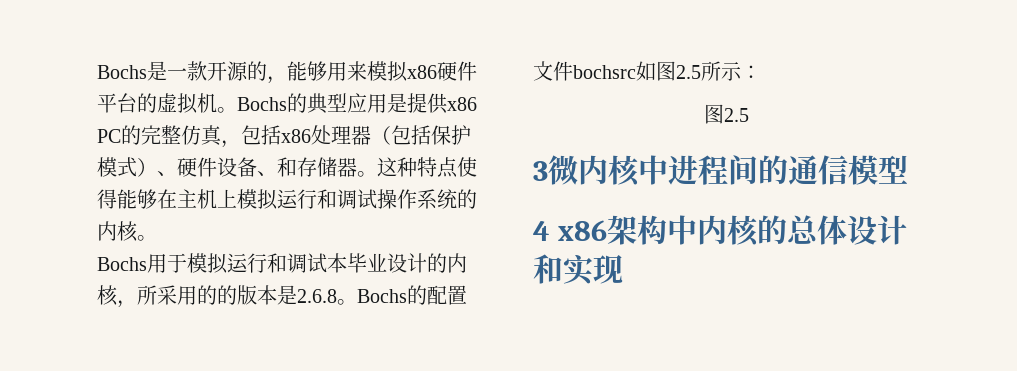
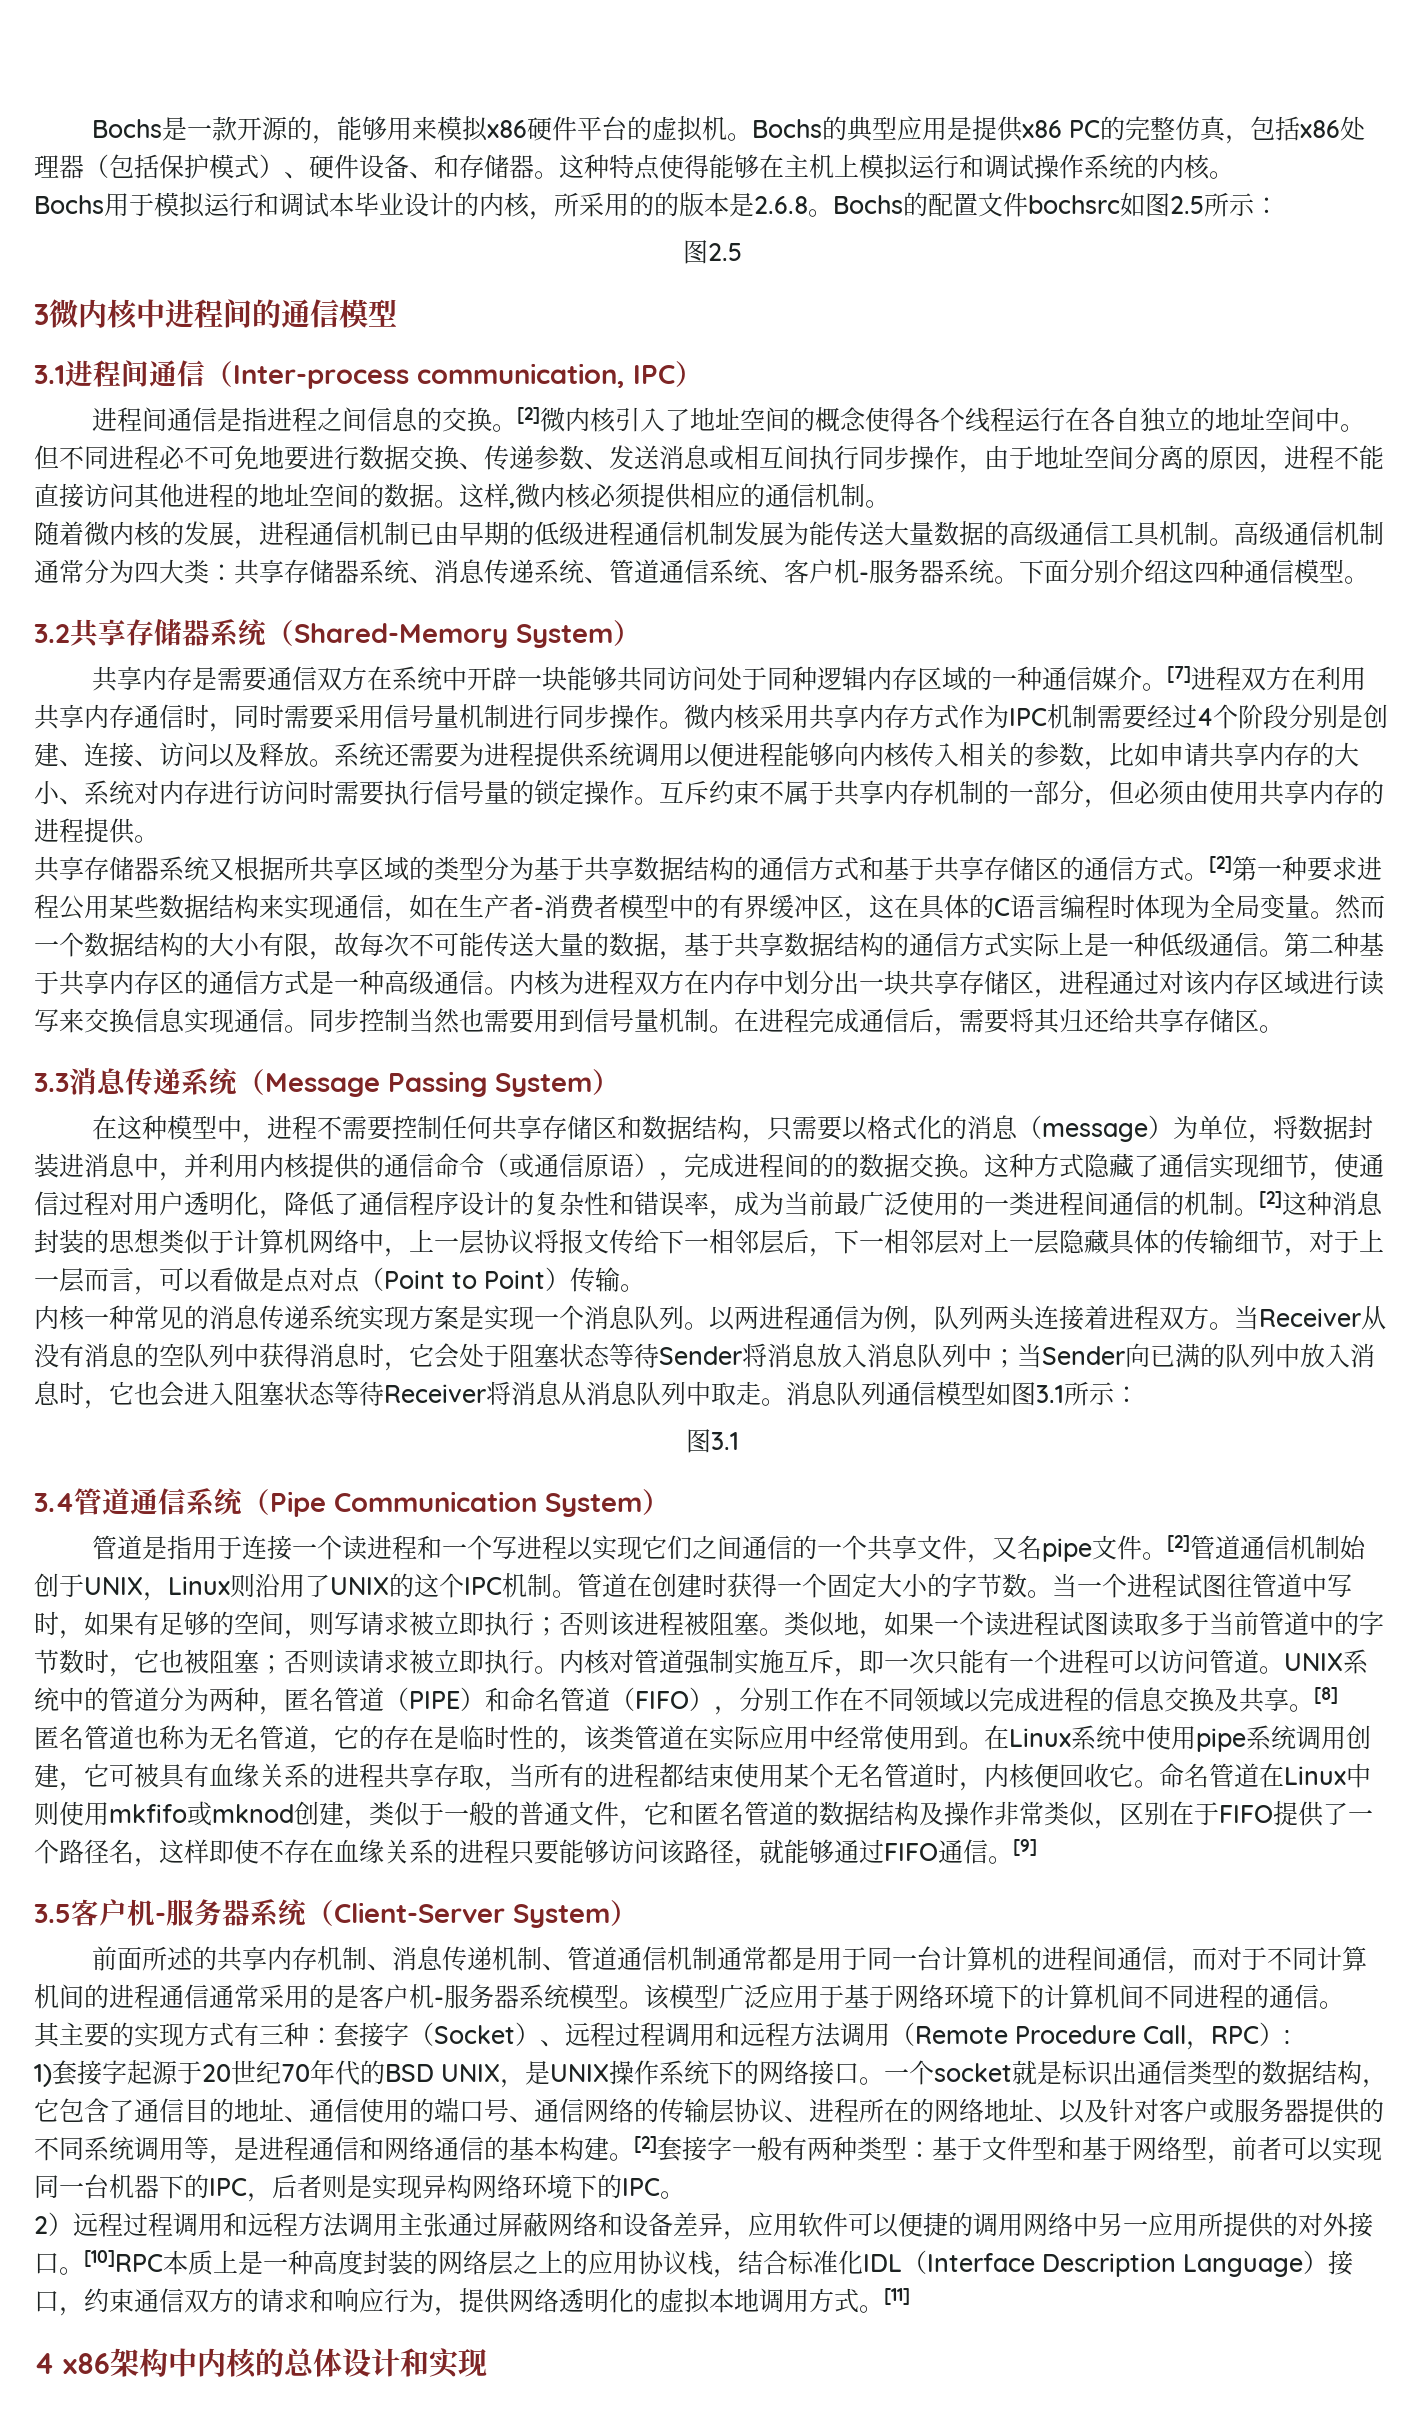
+ 3.1进程间通信（Inter-process communication, IPC）
+ 进程间通信是指进程之间信息的交换。[2]微内核引入了地址空间的概念使得各个线程运行在各自独立的地址空间中。但不同进程必不可免地要进行数据交换、传递参数、发送消息或相互间执行同步操作，由于地址空间分离的原因，进程不能直接访问其他进程的地址空间的数据。这样,微内核必须提供相应的通信机制。
+ 随着微内核的发展，进程通信机制已由早期的低级进程通信机制发展为能传送大量数据的高级通信工具机制。高级通信机制通常分为四大类：共享存储器系统、消息传递系统、管道通信系统、客户机-服务器系统。下面分别介绍这四种通信模型。
+ 3.2共享存储器系统（Shared-Memory System）
+ 共享内存是需要通信双方在系统中开辟一块能够共同访问处于同种逻辑内存区域的一种通信媒介。[7]进程双方在利用共享内存通信时，同时需要采用信号量机制进行同步操作。微内核采用共享内存方式作为IPC机制需要经过4个阶段分别是创建、连接、访问以及释放。系统还需要为进程提供系统调用以便进程能够向内核传入相关的参数，比如申请共享内存的大小、系统对内存进行访问时需要执行信号量的锁定操作。互斥约束不属于共享内存机制的一部分，但必须由使用共享内存的进程提供。
+ 共享存储器系统又根据所共享区域的类型分为基于共享数据结构的通信方式和基于共享存储区的通信方式。[2]第一种要求进程公用某些数据结构来实现通信，如在生产者-消费者模型中的有界缓冲区，这在具体的C语言编程时体现为全局变量。然而一个数据结构的大小有限，故每次不可能传送大量的数据，基于共享数据结构的通信方式实际上是一种低级通信。第二种基于共享内存区的通信方式是一种高级通信。内核为进程双方在内存中划分出一块共享存储区，进程通过对该内存区域进行读写来交换信息实现通信。同步控制当然也需要用到信号量机制。在进程完成通信后，需要将其归还给共享存储区。
+ 3.3消息传递系统（Message Passing System）
+ 在这种模型中，进程不需要控制任何共享存储区和数据结构，只需要以格式化的消息（message）为单位，将数据封装进消息中，并利用内核提供的通信命令（或通信原语），完成进程间的的数据交换。这种方式隐藏了通信实现细节，使通信过程对用户透明化，降低了通信程序设计的复杂性和错误率，成为当前最广泛使用的一类进程间通信的机制。[2]这种消息封装的思想类似于计算机网络中，上一层协议将报文传给下一相邻层后，下一相邻层对上一层隐藏具体的传输细节，对于上一层而言，可以看做是点对点（Point to Point）传输。
+ 内核一种常见的消息传递系统实现方案是实现一个消息队列。以两进程通信为例，队列两头连接着进程双方。当Receiver从没有消息的空队列中获得消息时，它会处于阻塞状态等待Sender将消息放入消息队列中；当Sender向已满的队列中放入消息时，它也会进入阻塞状态等待Receiver将消息从消息队列中取走。消息队列通信模型如图3.1所示：
+ 图3.1
+ 3.4管道通信系统（Pipe Communication System）
+ 管道是指用于连接一个读进程和一个写进程以实现它们之间通信的一个共享文件，又名pipe文件。[2]管道通信机制始创于UNIX，Linux则沿用了UNIX的这个IPC机制。管道在创建时获得一个固定大小的字节数。当一个进程试图往管道中写时，如果有足够的空间，则写请求被立即执行；否则该进程被阻塞。类似地，如果一个读进程试图读取多于当前管道中的字节数时，它也被阻塞；否则读请求被立即执行。内核对管道强制实施互斥，即一次只能有一个进程可以访问管道。UNIX系统中的管道分为两种，匿名管道（PIPE）和命名管道（FIFO），分别工作在不同领域以完成进程的信息交换及共享。[8]
+ 匿名管道也称为无名管道，它的存在是临时性的，该类管道在实际应用中经常使用到。在Linux系统中使用pipe系统调用创建，它可被具有血缘关系的进程共享存取，当所有的进程都结束使用某个无名管道时，内核便回收它。命名管道在Linux中则使用mkfifo或mknod创建，类似于一般的普通文件，它和匿名管道的数据结构及操作非常类似，区别在于FIFO提供了一个路径名，这样即使不存在血缘关系的进程只要能够访问该路径，就能够通过FIFO通信。[9]
+ 3.5客户机-服务器系统（Client-Server System）
+ 前面所述的共享内存机制、消息传递机制、管道通信机制通常都是用于同一台计算机的进程间通信，而对于不同计算机间的进程通信通常采用的是客户机-服务器系统模型。该模型广泛应用于基于网络环境下的计算机间不同进程的通信。
+ 其主要的实现方式有三种：套接字（Socket）、远程过程调用和远程方法调用（Remote Procedure Call，RPC）:
+ 1)套接字起源于20世纪70年代的BSD UNIX，是UNIX操作系统下的网络接口。一个socket就是标识出通信类型的数据结构，它包含了通信目的地址、通信使用的端口号、通信网络的传输层协议、进程所在的网络地址、以及针对客户或服务器提供的不同系统调用等，是进程通信和网络通信的基本构建。[2]套接字一般有两种类型：基于文件型和基于网络型，前者可以实现同一台机器下的IPC，后者则是实现异构网络环境下的IPC。
+ 2）远程过程调用和远程方法调用主张通过屏蔽网络和设备差异，应用软件可以便捷的调用网络中另一应用所提供的对外接口。[10]RPC本质上是一种高度封装的网络层之上的应用协议栈，结合标准化IDL（Interface Description Language）接口，约束通信双方的请求和响应行为，提供网络透明化的虚拟本地调用方式。[11]

